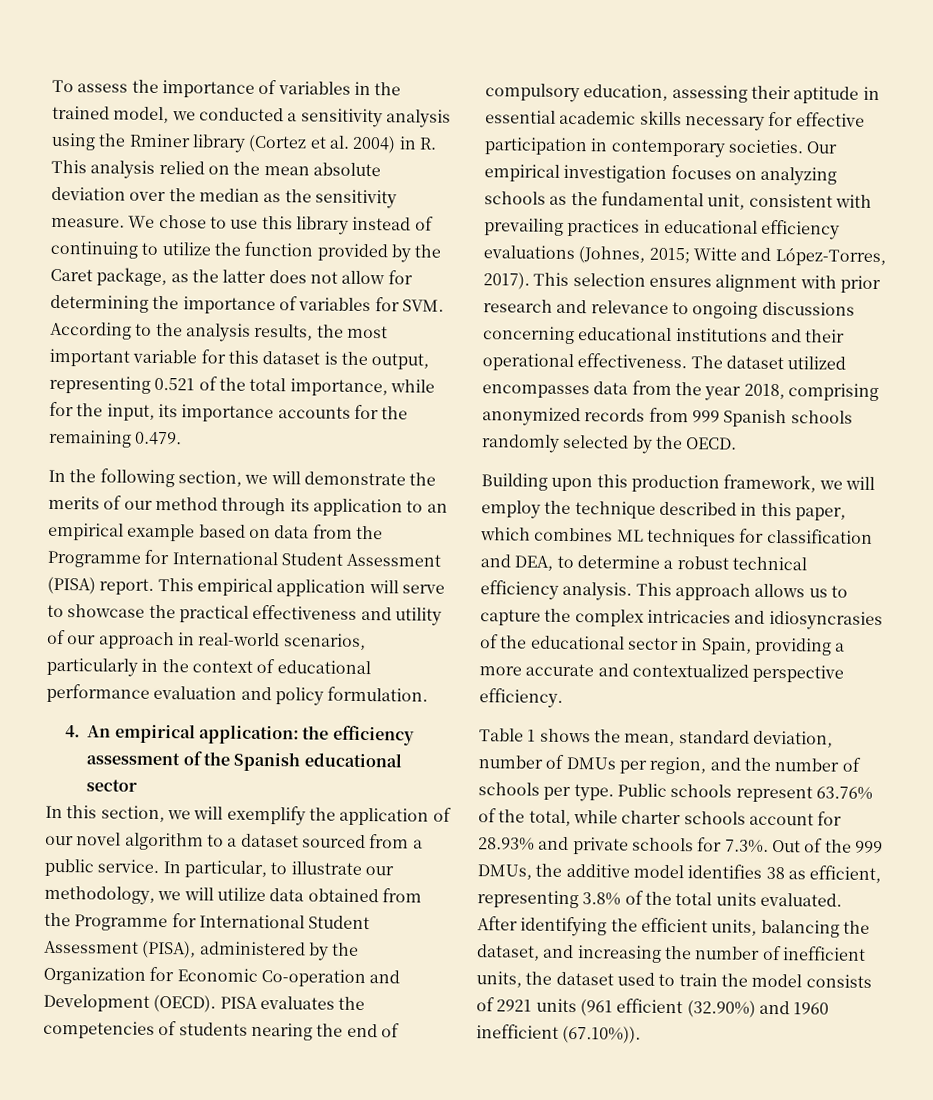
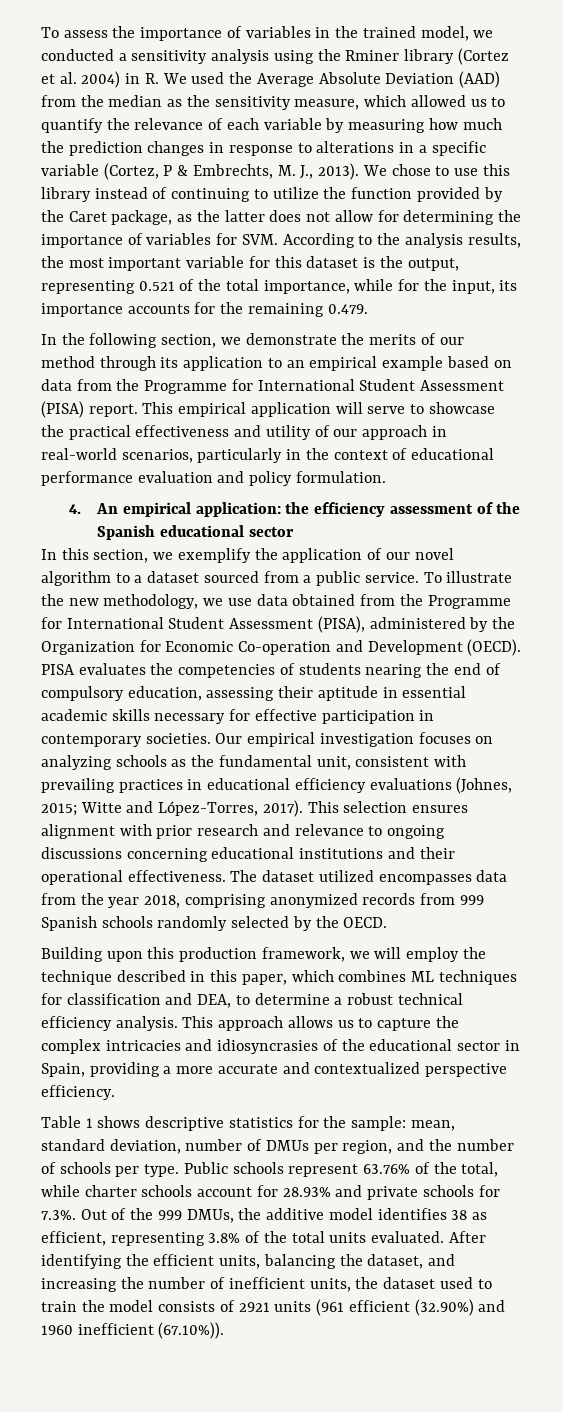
- To assess the importance of variables in the trained model, we conducted a sensitivity analysis using the Rminer library (Cortez et al. 2004) in R. This analysis relied on the mean absolute deviation over the median as the sensitivity measure.
+ To assess the importance of variables in the trained model, we conducted a sensitivity analysis using the Rminer library (Cortez et al. 2004) in R. We used the Average Absolute Deviation (AAD) from the median as the sensitivity measure, which allowed us to quantify the relevance of each variable by measuring how much the prediction changes in response to alterations in a specific variable (Cortez, P & Embrechts, M. J., 2013).
- In the following section, we will demonstrate the merits of our method through its application to an empirical example based on data from the Programme for International Student Assessment (PISA) report.
+ In the following section, we demonstrate the merits of our method through its application to an empirical example based on data from the Programme for International Student Assessment (PISA) report.
- In this section, we will exemplify the application of our novel algorithm to a dataset sourced from a public service.
+ In this section, we exemplify the application of our novel algorithm to a dataset sourced from a public service.
- In particular, to illustrate our methodology, we will utilize data obtained from the Programme for International Student Assessment (PISA), administered by the Organization for Economic Co-operation and Development (OECD).
+ To illustrate the new methodology, we use data obtained from the Programme for International Student Assessment (PISA), administered by the Organization for Economic Co-operation and Development (OECD).
- Table 1 shows the mean, standard deviation, number of DMUs per region, and the number of schools per type.
+ Table 1 shows descriptive statistics for the sample: mean, standard deviation, number of DMUs per region, and the number of schools per type.

